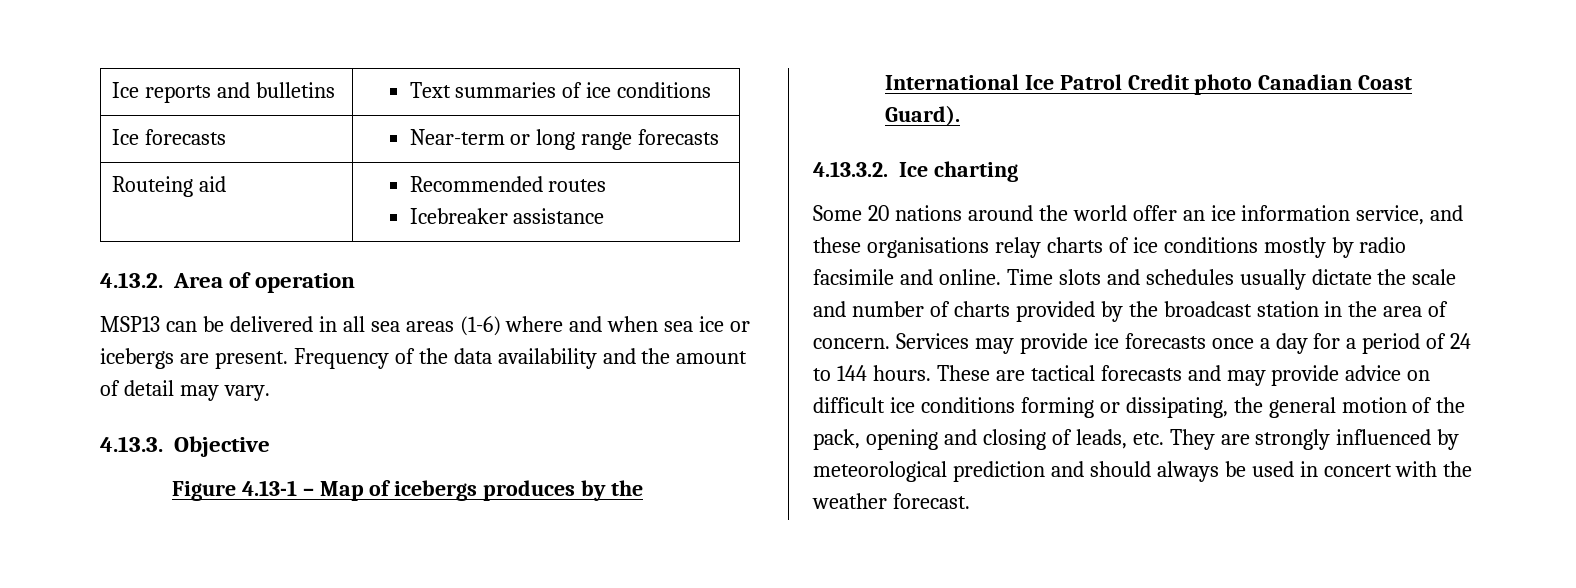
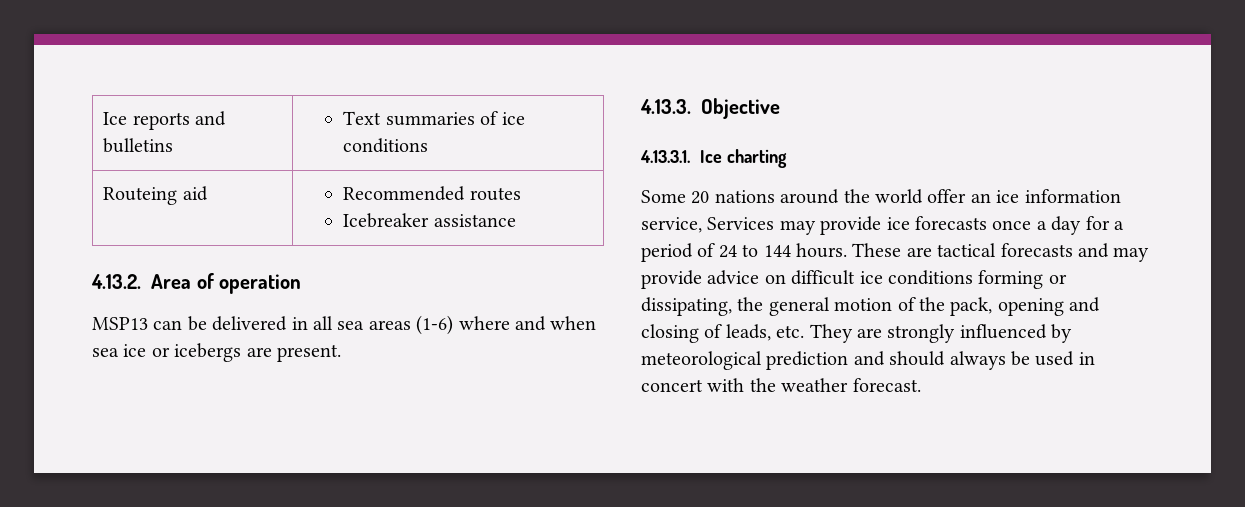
- Ice forecasts | Near-term or long range forecasts
- MSP13 can be delivered in all sea areas (1-6) where and when sea ice or icebergs are present. Frequency of the data availability and the amount of detail may vary.
+ MSP13 can be delivered in all sea areas (1-6) where and when sea ice or icebergs are present.
  4.13.3. Objective
- Figure 4.13-1 – Map of icebergs produces by the International Ice Patrol Credit photo Canadian Coast Guard).
- 4.13.3.2. Ice charting
+ 4.13.3.1. Ice charting
- Some 20 nations around the world offer an ice information service, and these organisations relay charts of ice conditions mostly by radio facsimile and online. Time slots and schedules usually dictate the scale and number of charts provided by the broadcast station in the area of concern. Services may provide ice forecasts once a day for a period of 24 to 144 hours.
+ Some 20 nations around the world offer an ice information service, Services may provide ice forecasts once a day for a period of 24 to 144 hours.

